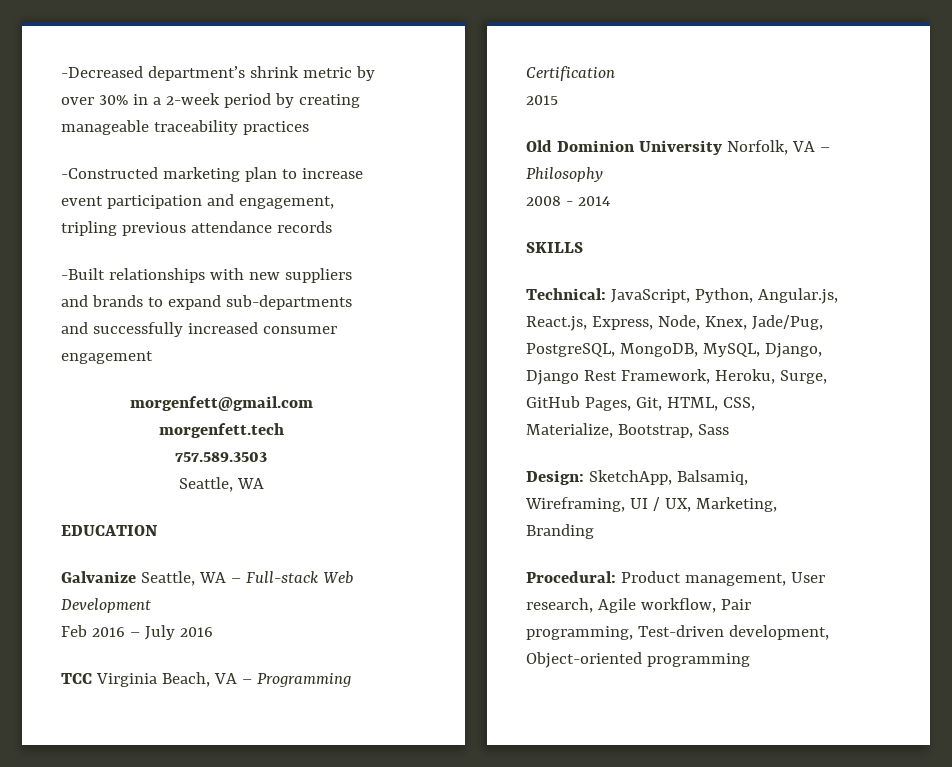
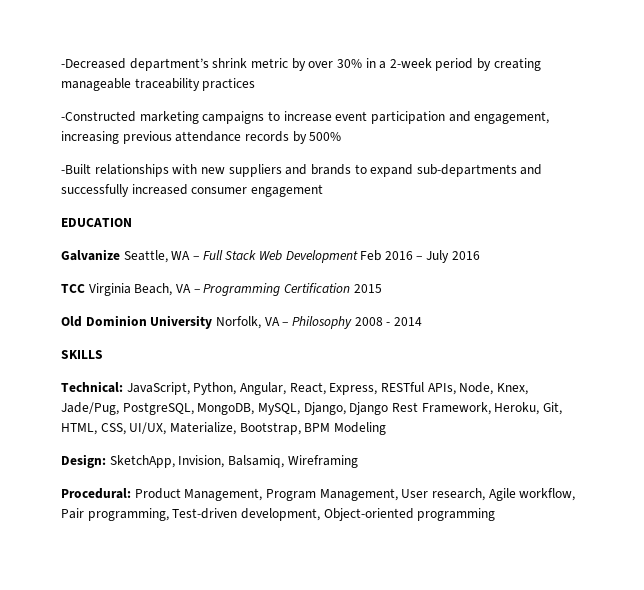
- -Constructed marketing plan to increase event participation and engagement, tripling previous attendance records
+ -Constructed marketing campaigns to increase event participation and engagement, increasing previous attendance records by 500%
- morgenfett@gmail.com
- morgenfett.tech
- 757.589.3503
- Seattle, WA
- Galvanize Seattle, WA – Full-stack Web Development
- Feb 2016 – July 2016
+ Galvanize Seattle, WA – Full Stack Web Development Feb 2016 – July 2016
- TCC Virginia Beach, VA – Programming Certification
- 2015
+ TCC Virginia Beach, VA – Programming Certification 2015
- Old Dominion University Norfolk, VA – Philosophy
- 2008 - 2014
+ Old Dominion University Norfolk, VA – Philosophy 2008 - 2014
- Technical: JavaScript, Python, Angular.js, React.js, Express, Node, Knex, Jade/Pug, PostgreSQL, MongoDB, MySQL, Django, Django Rest Framework, Heroku, Surge, GitHub Pages, Git, HTML, CSS, Materialize, Bootstrap, Sass
+ Technical: JavaScript, Python, Angular, React, Express, RESTful APIs, Node, Knex, Jade/Pug, PostgreSQL, MongoDB, MySQL, Django, Django Rest Framework, Heroku, Git, HTML, CSS, UI/UX, Materialize, Bootstrap, BPM Modeling
- Design: SketchApp, Balsamiq, Wireframing, UI / UX, Marketing, Branding
+ Design: SketchApp, Invision, Balsamiq, Wireframing
- Procedural: Product management, User research, Agile workflow, Pair programming, Test-driven development, Object-oriented programming
+ Procedural: Product Management, Program Management, User research, Agile workflow, Pair programming, Test-driven development, Object-oriented programming

